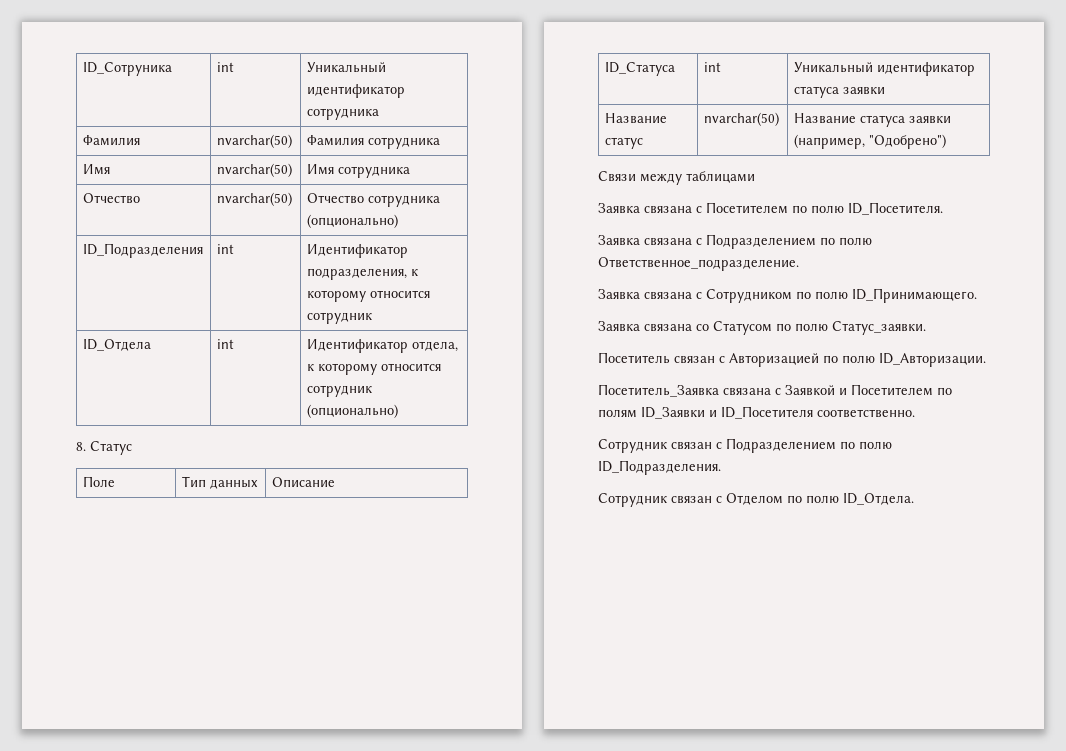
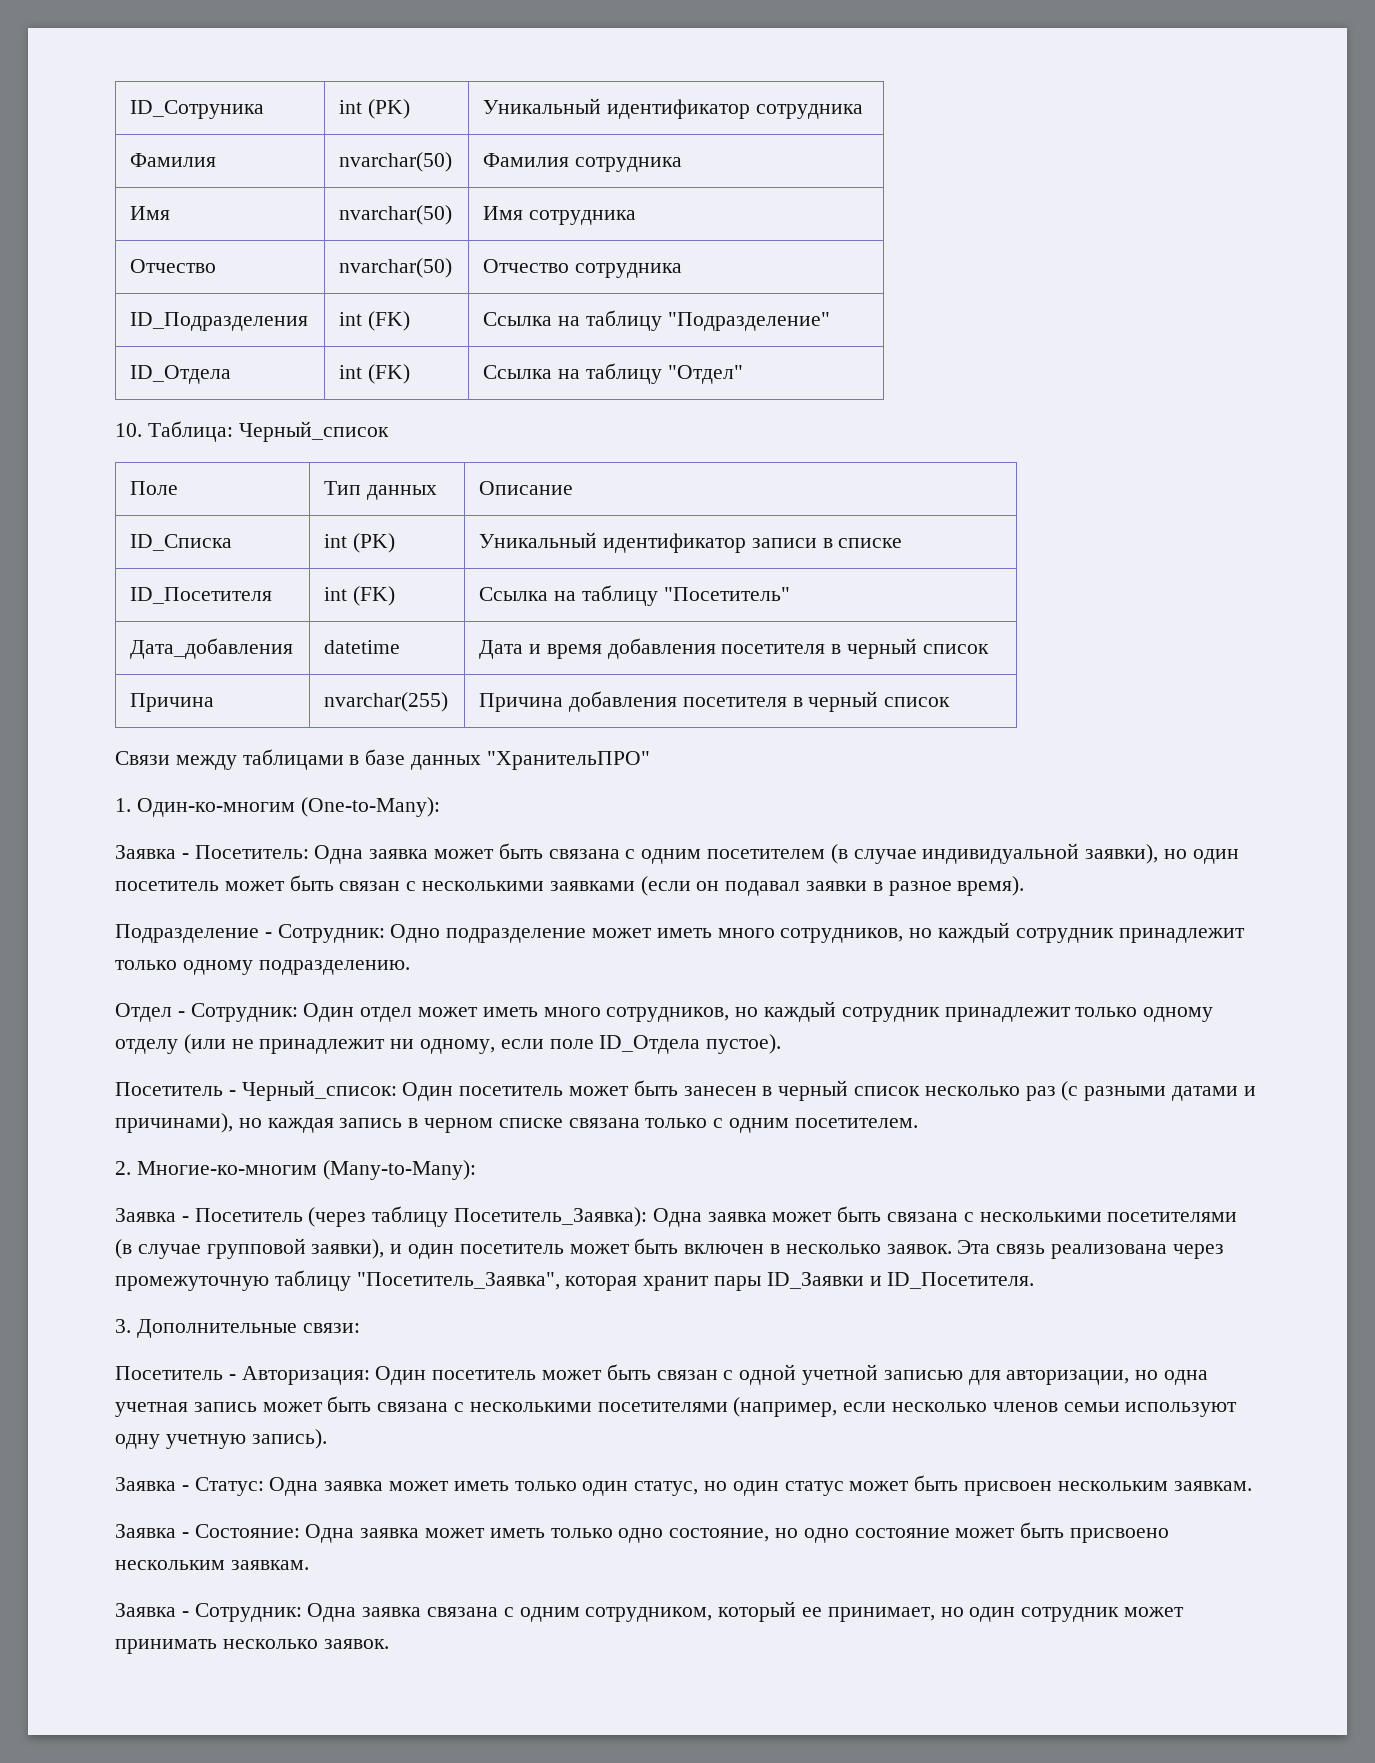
- ID_Сотруника | int | Уникальный идентификатор сотрудника
+ ID_Сотруника | int (PK) | Уникальный идентификатор сотрудника
- Отчество | nvarchar(50) | Отчество сотрудника (опционально)
+ Отчество | nvarchar(50) | Отчество сотрудника
- ID_Подразделения | int | Идентификатор подразделения, к которому относится сотрудник
- ID_Отдела | int | Идентификатор отдела, к которому относится сотрудник (опционально)
- 8. Статус
+ ID_Подразделения | int (FK) | Ссылка на таблицу "Подразделение"
+ ID_Отдела | int (FK) | Ссылка на таблицу "Отдел"
+ 10. Таблица: Черный_список
- ID_Статуса | int | Уникальный идентификатор статуса заявки
- Название статус | nvarchar(50) | Название статуса заявки (например, "Одобрено")
- Связи между таблицами
- Заявка связана с Посетителем по полю ID_Посетителя.
- Заявка связана с Подразделением по полю Ответственное_подразделение.
- Заявка связана с Сотрудником по полю ID_Принимающего.
- Заявка связана со Статусом по полю Статус_заявки.
- Посетитель связан с Авторизацией по полю ID_Авторизации.
- Посетитель_Заявка связана с Заявкой и Посетителем по полям ID_Заявки и ID_Посетителя соответственно.
- Сотрудник связан с Подразделением по полю ID_Подразделения.
- Сотрудник связан с Отделом по полю ID_Отдела.
+ ID_Списка | int (PK) | Уникальный идентификатор записи в списке
+ ID_Посетителя | int (FK) | Ссылка на таблицу "Посетитель"
+ Дата_добавления | datetime | Дата и время добавления посетителя в черный список
+ Причина | nvarchar(255) | Причина добавления посетителя в черный список
+ Связи между таблицами в базе данных "ХранительПРО"
+ 1. Один-ко-многим (One-to-Many):
+ Заявка - Посетитель: Одна заявка может быть связана с одним посетителем (в случае индивидуальной заявки), но один посетитель может быть связан с несколькими заявками (если он подавал заявки в разное время).
+ Подразделение - Сотрудник: Одно подразделение может иметь много сотрудников, но каждый сотрудник принадлежит только одному подразделению.
+ Отдел - Сотрудник: Один отдел может иметь много сотрудников, но каждый сотрудник принадлежит только одному отделу (или не принадлежит ни одному, если поле ID_Отдела пустое).
+ Посетитель - Черный_список: Один посетитель может быть занесен в черный список несколько раз (с разными датами и причинами), но каждая запись в черном списке связана только с одним посетителем.
+ 2. Многие-ко-многим (Many-to-Many):
+ Заявка - Посетитель (через таблицу Посетитель_Заявка): Одна заявка может быть связана с несколькими посетителями (в случае групповой заявки), и один посетитель может быть включен в несколько заявок. Эта связь реализована через промежуточную таблицу "Посетитель_Заявка", которая хранит пары ID_Заявки и ID_Посетителя.
+ 3. Дополнительные связи:
+ Посетитель - Авторизация: Один посетитель может быть связан с одной учетной записью для авторизации, но одна учетная запись может быть связана с несколькими посетителями (например, если несколько членов семьи используют одну учетную запись).
+ Заявка - Статус: Одна заявка может иметь только один статус, но один статус может быть присвоен нескольким заявкам.
+ Заявка - Состояние: Одна заявка может иметь только одно состояние, но одно состояние может быть присвоено нескольким заявкам.
+ Заявка - Сотрудник: Одна заявка связана с одним сотрудником, который ее принимает, но один сотрудник может принимать несколько заявок.

